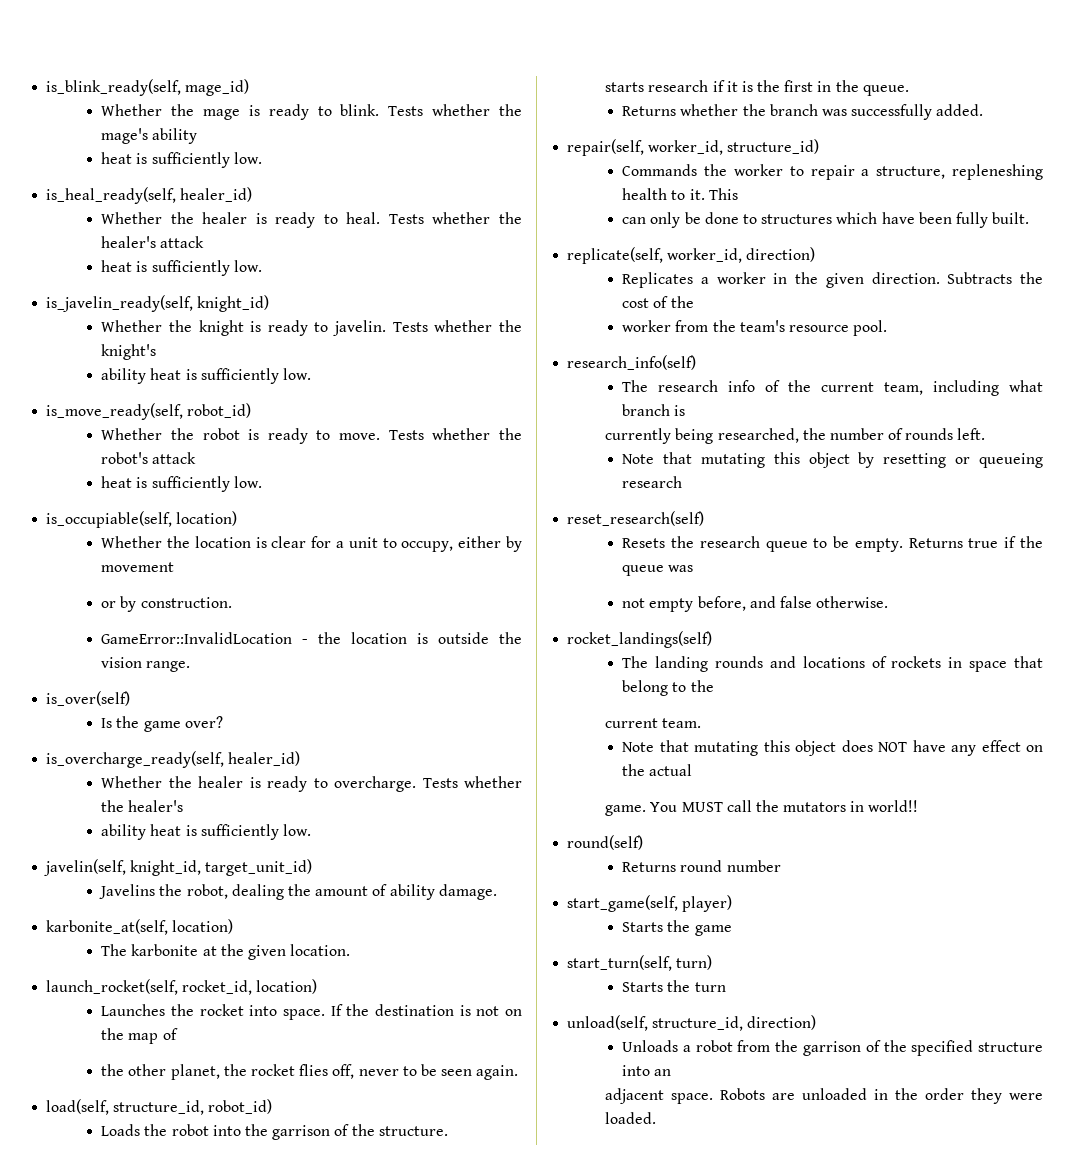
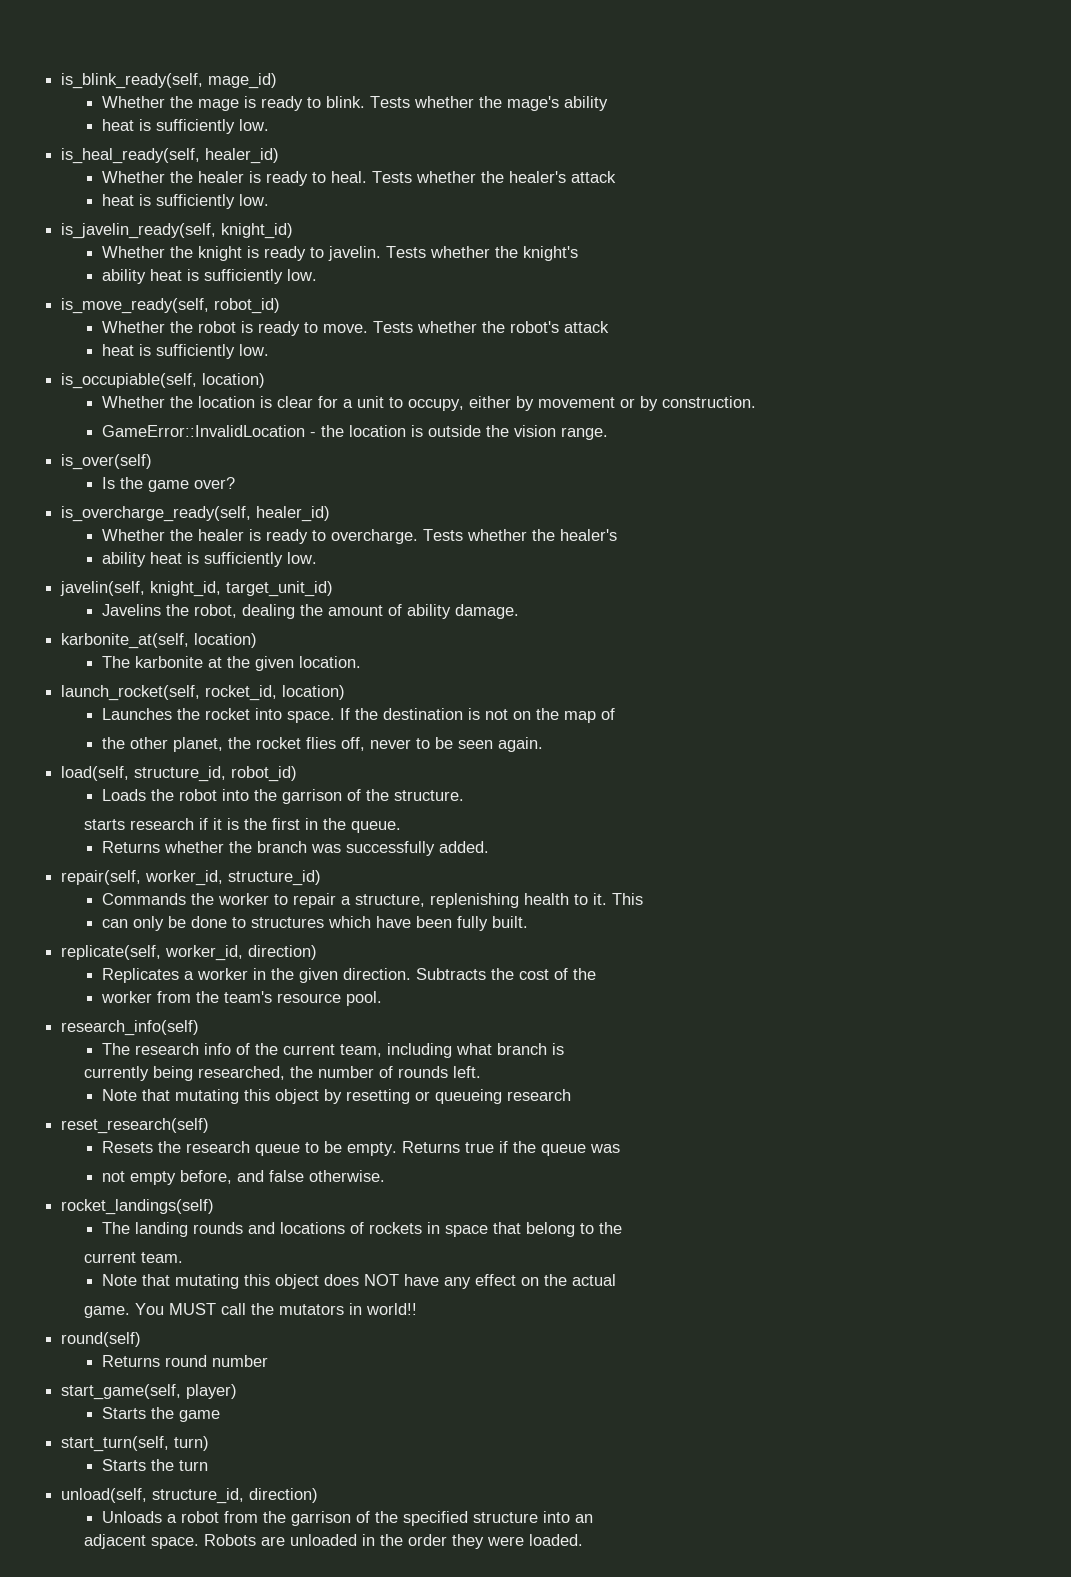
- Whether the location is clear for a unit to occupy, either by movement
- or by construction.
+ Whether the location is clear for a unit to occupy, either by movement or by construction.
- Commands the worker to repair a structure, repleneshing health to it.
+ Commands the worker to repair a structure, replenishing health to it.

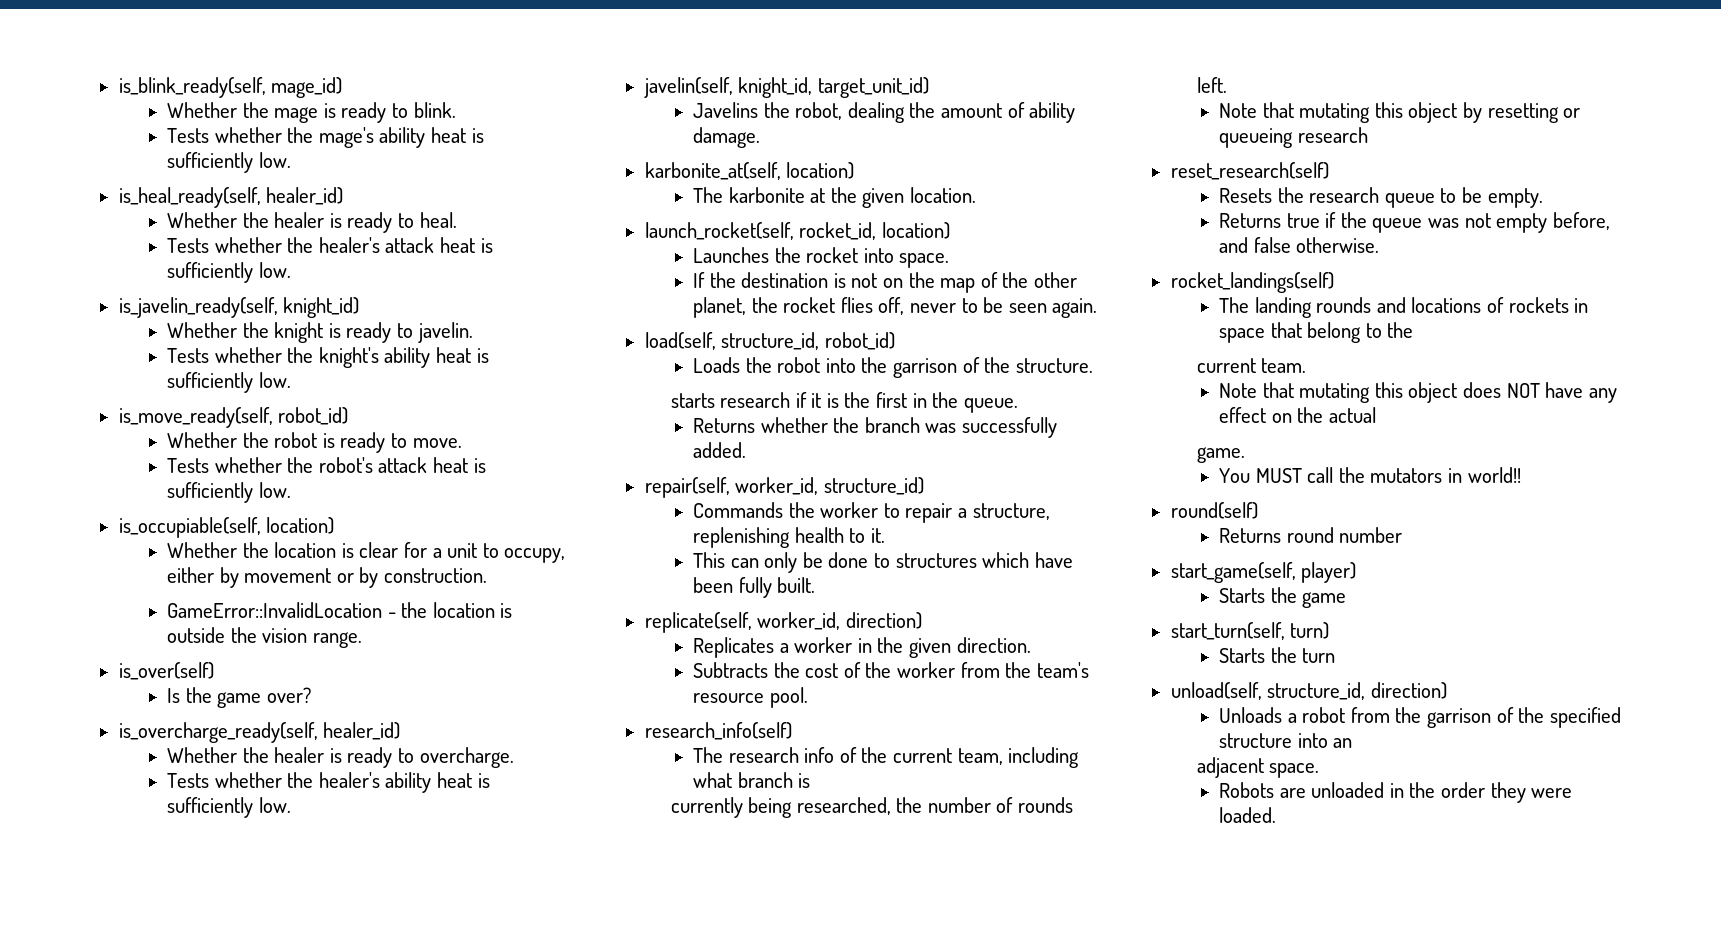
- Whether the mage is ready to blink. Tests whether the mage's ability
- heat is sufficiently low.
+ Whether the mage is ready to blink.
+ Tests whether the mage's ability heat is sufficiently low.
- Whether the healer is ready to heal. Tests whether the healer's attack
- heat is sufficiently low.
+ Whether the healer is ready to heal.
+ Tests whether the healer's attack heat is sufficiently low.
- Whether the knight is ready to javelin. Tests whether the knight's
- ability heat is sufficiently low.
+ Whether the knight is ready to javelin.
+ Tests whether the knight's ability heat is sufficiently low.
- Whether the robot is ready to move. Tests whether the robot's attack
- heat is sufficiently low.
+ Whether the robot is ready to move.
+ Tests whether the robot's attack heat is sufficiently low.
- Whether the healer is ready to overcharge. Tests whether the healer's
- ability heat is sufficiently low.
+ Whether the healer is ready to overcharge.
+ Tests whether the healer's ability heat is sufficiently low.
- Launches the rocket into space. If the destination is not on the map of
- the other planet, the rocket flies off, never to be seen again.
+ Launches the rocket into space.
+ If the destination is not on the map of the other planet, the rocket flies off, never to be seen again.
- Commands the worker to repair a structure, replenishing health to it. This
- can only be done to structures which have been fully built.
+ Commands the worker to repair a structure, replenishing health to it.
+ This can only be done to structures which have been fully built.
- Replicates a worker in the given direction. Subtracts the cost of the
- worker from the team's resource pool.
+ Replicates a worker in the given direction.
+ Subtracts the cost of the worker from the team's resource pool.
- Resets the research queue to be empty. Returns true if the queue was
- not empty before, and false otherwise.
+ Resets the research queue to be empty.
+ Returns true if the queue was not empty before, and false otherwise.
- game. You MUST call the mutators in world!!
+ game.
+ You MUST call the mutators in world!!
- adjacent space. Robots are unloaded in the order they were loaded.
+ adjacent space.
+ Robots are unloaded in the order they were loaded.

